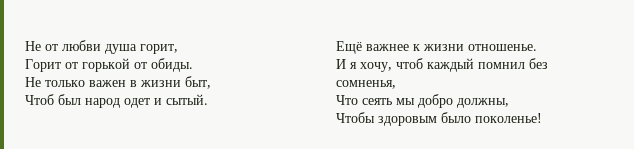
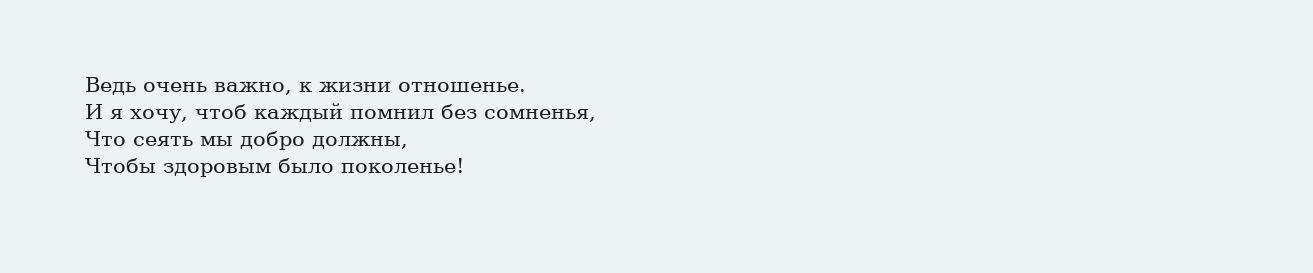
- Не от любви душа горит,
- Горит от горькой от обиды.
- Не только важен в жизни быт,
- Чтоб был народ одет и сытый.
- Ещё важнее к жизни отношенье.
+ Ведь очень важно, к жизни отношенье.

